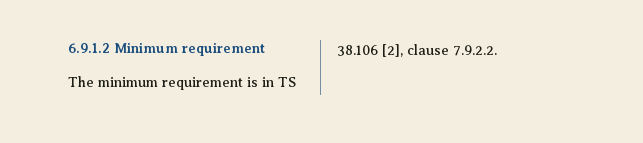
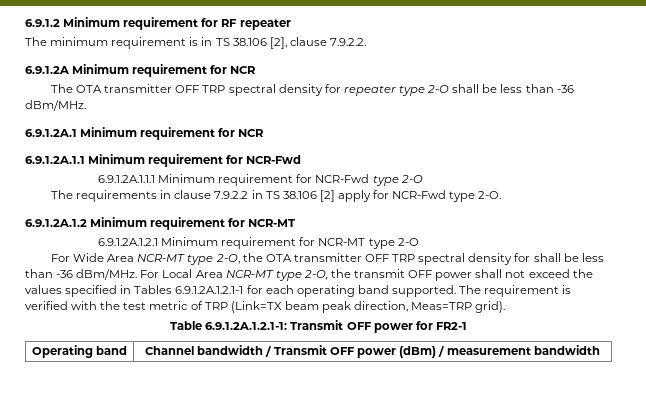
- 6.9.1.2 Minimum requirement
+ 6.9.1.2 Minimum requirement for RF repeater
+ 6.9.1.2A Minimum requirement for NCR
+ The OTA transmitter OFF TRP spectral density for repeater type 2-O shall be less than -36 dBm/MHz.
+ 6.9.1.2A.1 Minimum requirement for NCR
+ 6.9.1.2A.1.1 Minimum requirement for NCR-Fwd
+ 6.9.1.2A.1.1.1 Minimum requirement for NCR-Fwd type 2-O
+ The requirements in clause 7.9.2.2 in TS 38.106 [2] apply for NCR-Fwd type 2-O.
+ 6.9.1.2A.1.2 Minimum requirement for NCR-MT
+ 6.9.1.2A.1.2.1 Minimum requirement for NCR-MT type 2-O
+ For Wide Area NCR-MT type 2-O, the OTA transmitter OFF TRP spectral density for shall be less than -36 dBm/MHz. For Local Area NCR-MT type 2-O, the transmit OFF power shall not exceed the values specified in Tables 6.9.1.2A.1.2.1-1 for each operating band supported. The requirement is verified with the test metric of TRP (Link=TX beam peak direction, Meas=TRP grid).
+ Table 6.9.1.2A.1.2.1-1: Transmit OFF power for FR2-1
+ Operating band | Channel bandwidth / Transmit OFF power (dBm) / measurement bandwidth

